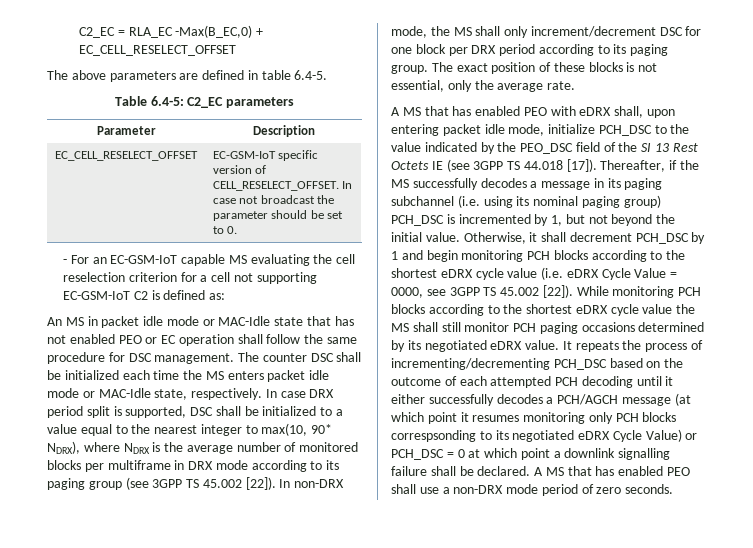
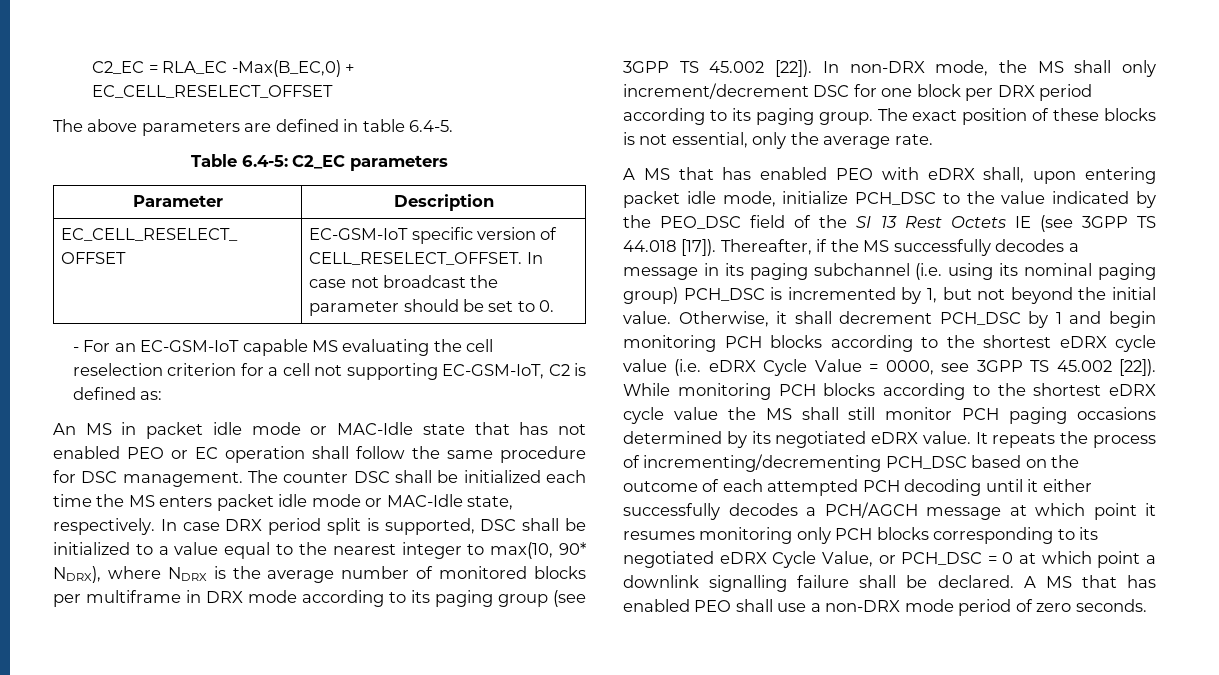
- - For an EC-GSM-IoT capable MS evaluating the cell reselection criterion for a cell not supporting EC-GSM-IoT C2 is defined as:
+ - For an EC-GSM-IoT capable MS evaluating the cell reselection criterion for a cell not supporting EC-GSM-IoT, C2 is defined as:
- It repeats the process of incrementing/decrementing PCH_DSC based on the outcome of each attempted PCH decoding until it either successfully decodes a PCH/AGCH message (at which point it resumes monitoring only PCH blocks correspsonding to its negotiated eDRX Cycle Value) or PCH_DSC = 0 at which point a downlink signalling failure shall be declared.
+ It repeats the process of incrementing/decrementing PCH_DSC based on the outcome of each attempted PCH decoding until it either successfully decodes a PCH/AGCH message at which point it resumes monitoring only PCH blocks corresponding to its negotiated eDRX Cycle Value, or PCH_DSC = 0 at which point a downlink signalling failure shall be declared.

